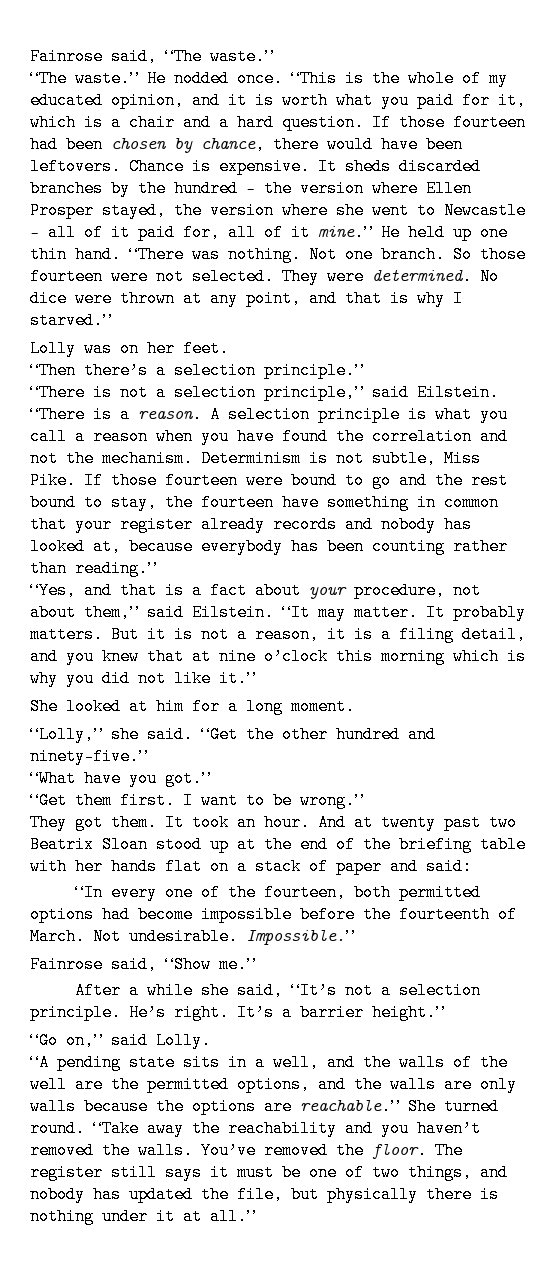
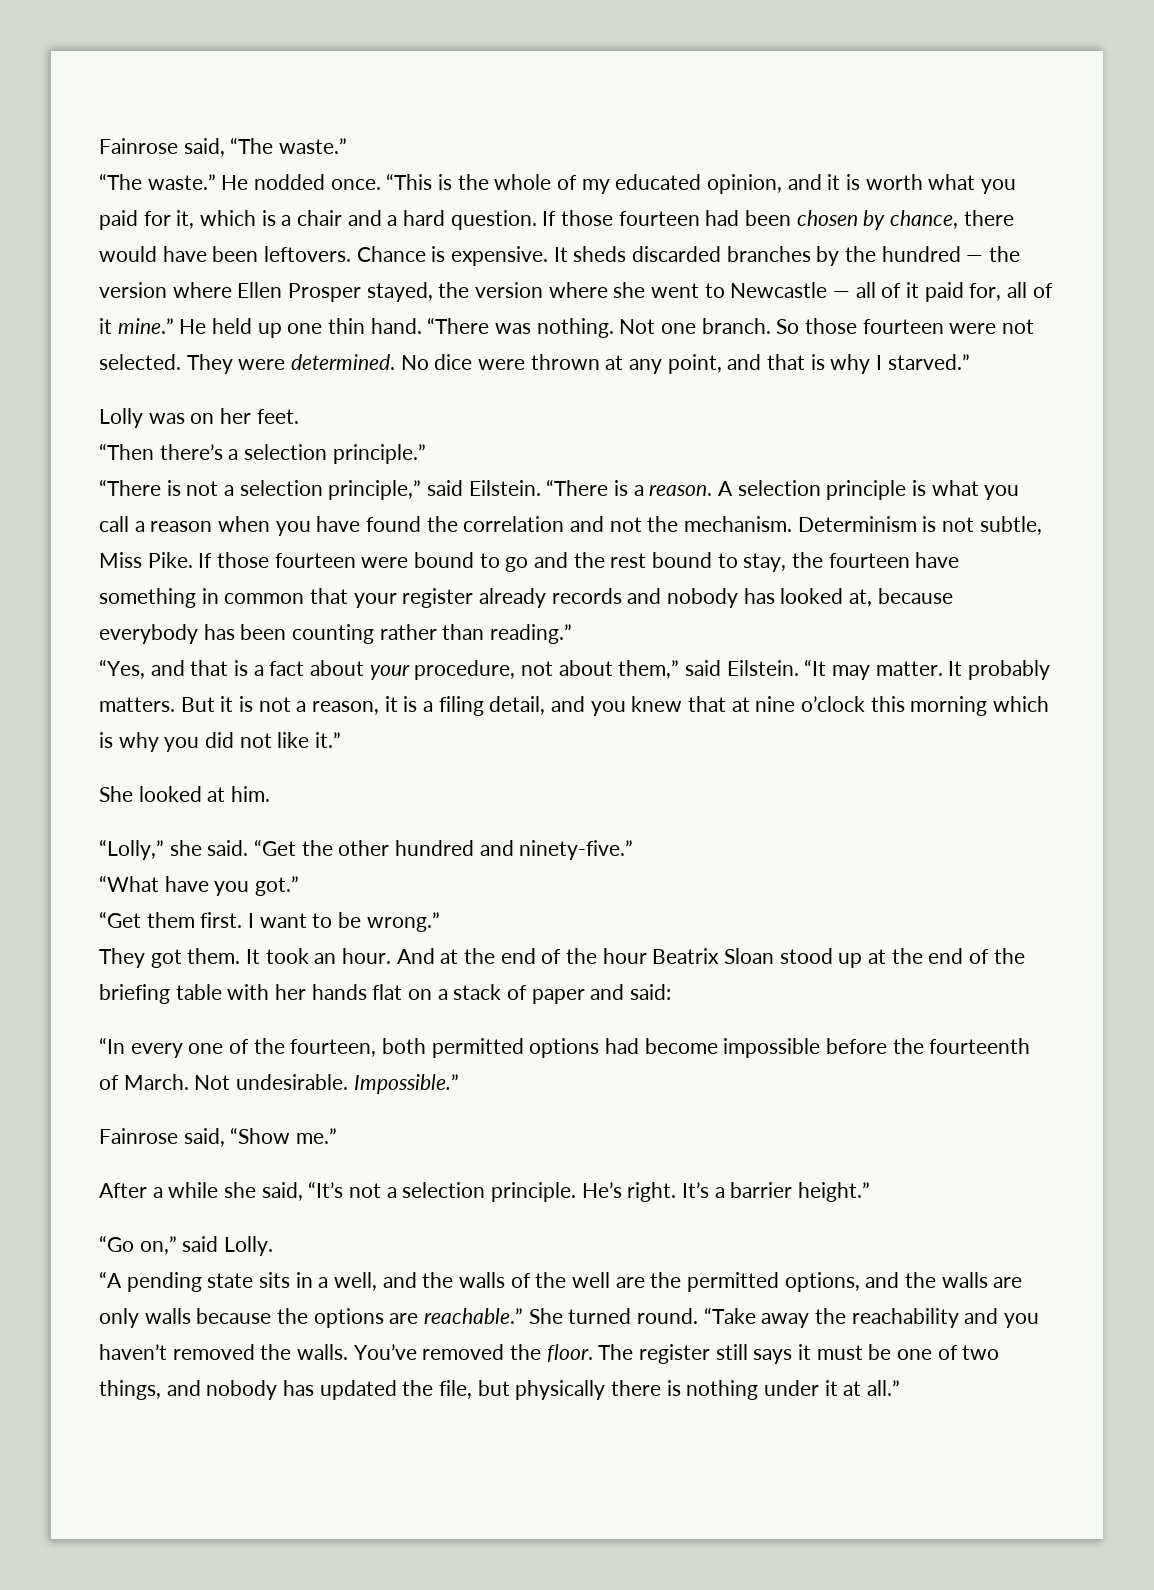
- She looked at him for a long moment.
+ She looked at him.
- And at twenty past two Beatrix Sloan stood up at the end of the briefing table with her hands flat on a stack of paper and said:
+ And at the end of the hour Beatrix Sloan stood up at the end of the briefing table with her hands flat on a stack of paper and said:

